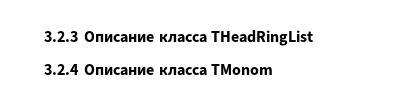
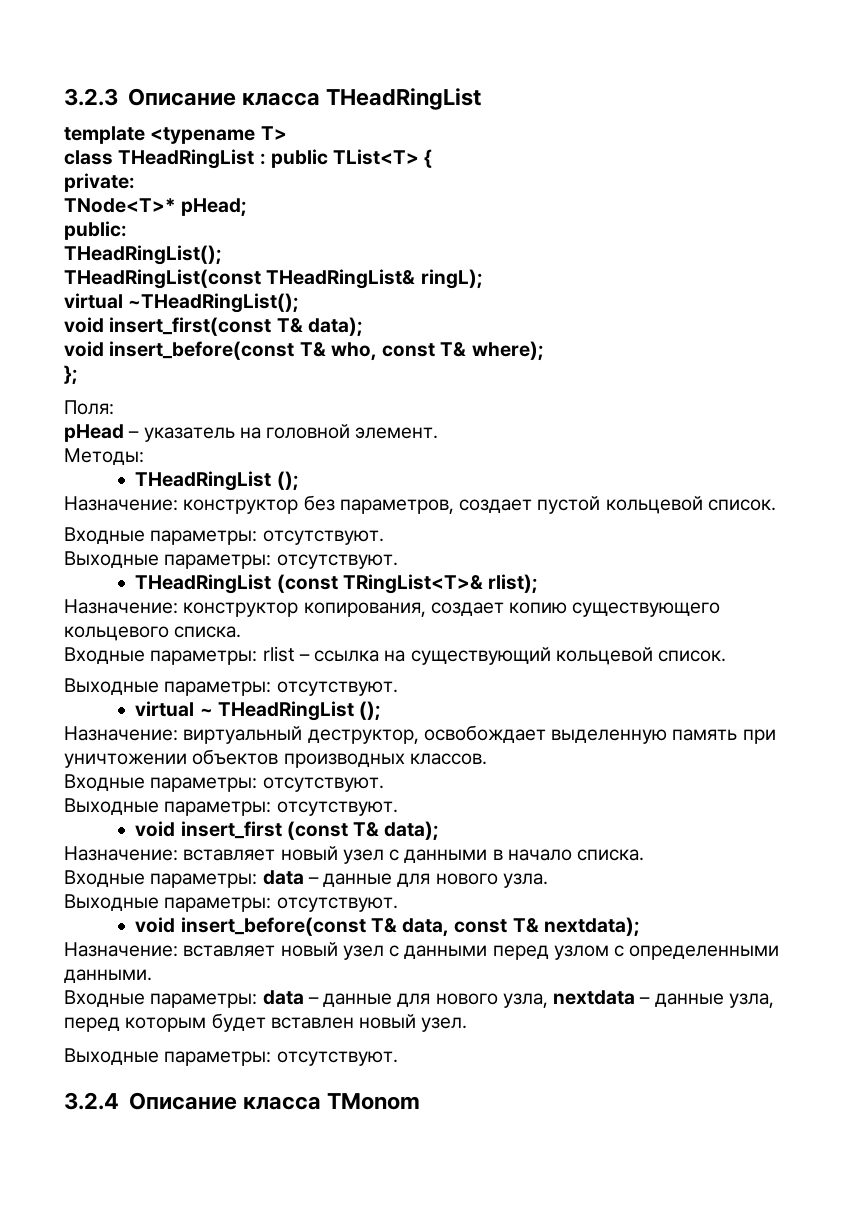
+ template <typename T>
+ class THeadRingList : public TList<T> {
+ private:
+ TNode<T>* pHead;
+ public:
+ THeadRingList();
+ THeadRingList(const THeadRingList& ringL);
+ virtual ~THeadRingList();
+ void insert_first(const T& data);
+ void insert_before(const T& who, const T& where);
+ };
+ Поля:
+ pHead – указатель на головной элемент.
+ Методы:
+ THeadRingList ();
+ Назначение: конструктор без параметров, создает пустой кольцевой список.
+ Входные параметры: отсутствуют.
+ Выходные параметры: отсутствуют.
+ THeadRingList (const TRingList<T>& rlist);
+ Назначение: конструктор копирования, создает копию существующего кольцевого списка.
+ Входные параметры: rlist – ссылка на существующий кольцевой список.
+ Выходные параметры: отсутствуют.
+ virtual ~ THeadRingList ();
+ Назначение: виртуальный деструктор, освобождает выделенную память при уничтожении объектов производных классов.
+ Входные параметры: отсутствуют.
+ Выходные параметры: отсутствуют.
+ void insert_first (const T& data);
+ Назначение: вставляет новый узел с данными в начало списка.
+ Входные параметры: data – данные для нового узла.
+ Выходные параметры: отсутствуют.
+ void insert_before(const T& data, const T& nextdata);
+ Назначение: вставляет новый узел с данными перед узлом с определенными данными.
+ Входные параметры: data – данные для нового узла, nextdata – данные узла, перед которым будет вставлен новый узел.
+ Выходные параметры: отсутствуют.

